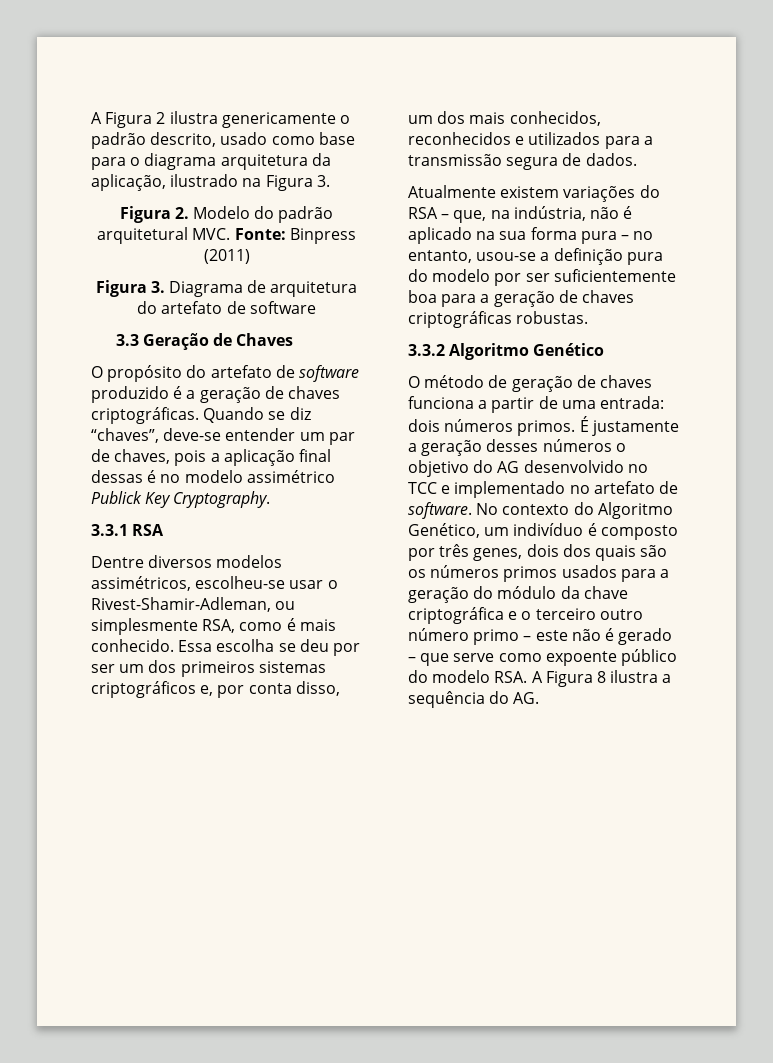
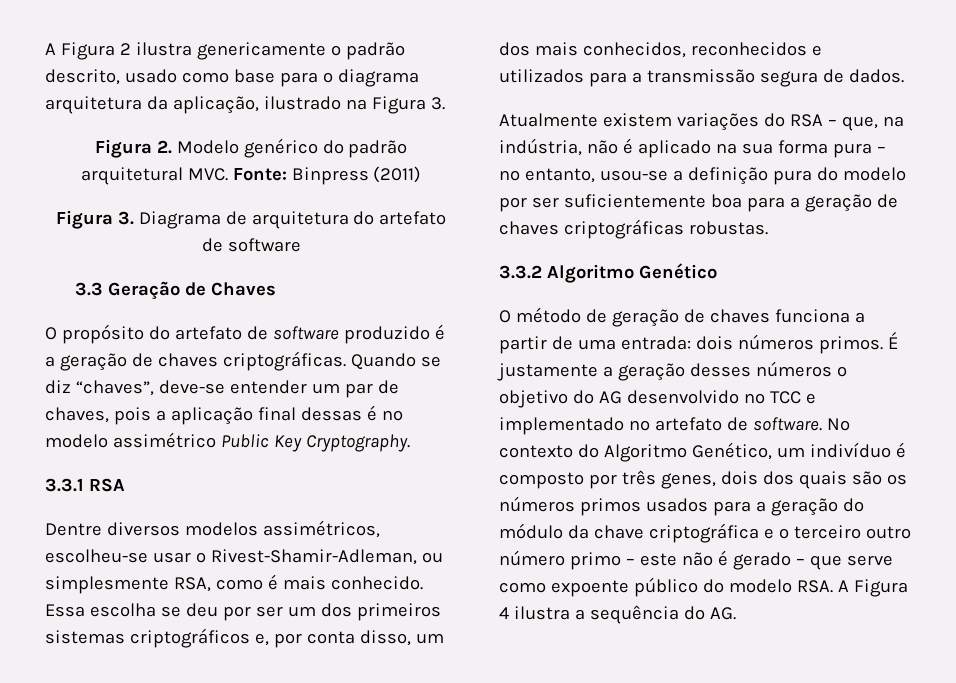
- Figura 2. Modelo do padrão arquitetural MVC. Fonte: Binpress (2011)
+ Figura 2. Modelo genérico do padrão arquitetural MVC. Fonte: Binpress (2011)
- Quando se diz “chaves”, deve-se entender um par de chaves, pois a aplicação final dessas é no modelo assimétrico Publick Key Cryptography.
+ Quando se diz “chaves”, deve-se entender um par de chaves, pois a aplicação final dessas é no modelo assimétrico Public Key Cryptography.
- No contexto do Algoritmo Genético, um indivíduo é composto por três genes, dois dos quais são os números primos usados para a geração do módulo da chave criptográfica e o terceiro outro número primo – este não é gerado – que serve como expoente público do modelo RSA. A Figura 8 ilustra a sequência do AG.
+ No contexto do Algoritmo Genético, um indivíduo é composto por três genes, dois dos quais são os números primos usados para a geração do módulo da chave criptográfica e o terceiro outro número primo – este não é gerado – que serve como expoente público do modelo RSA. A Figura 4 ilustra a sequência do AG.

